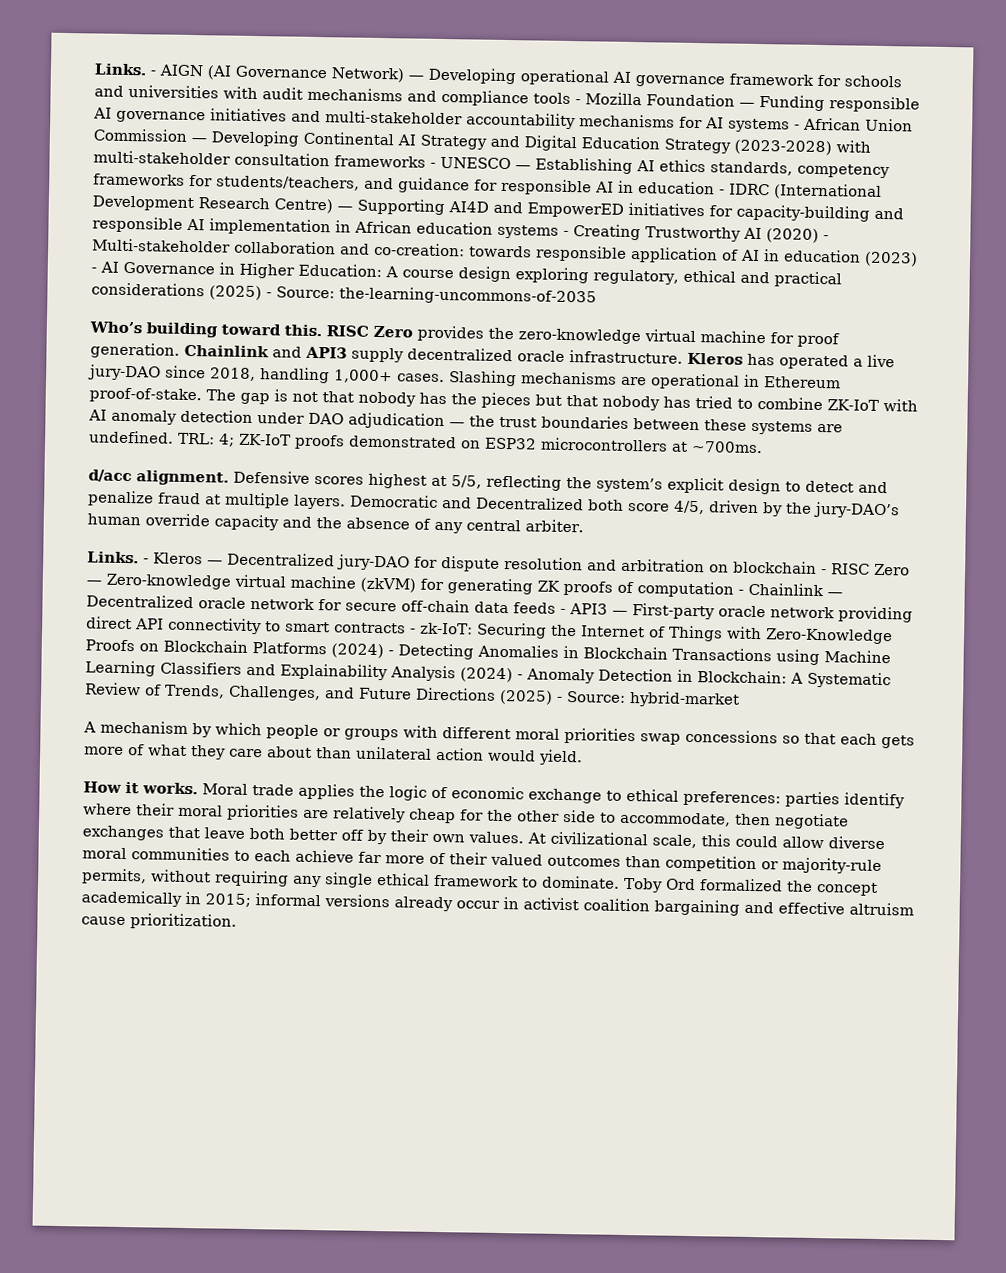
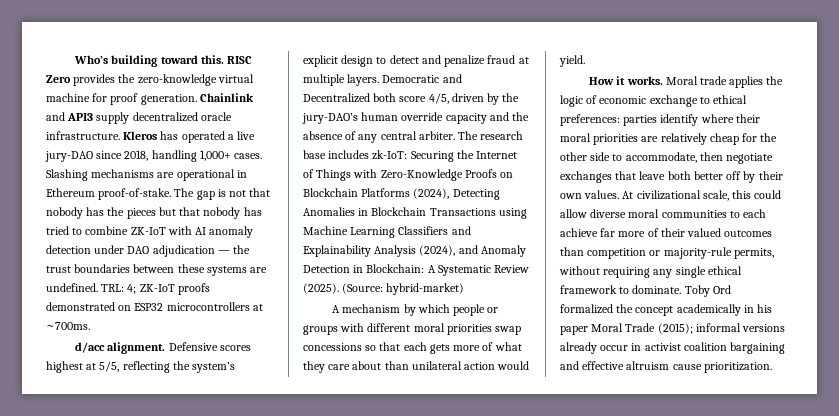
- Links. - AIGN (AI Governance Network) — Developing operational AI governance framework for schools and universities with audit mechanisms and compliance tools - Mozilla Foundation — Funding responsible AI governance initiatives and multi-stakeholder accountability mechanisms for AI systems - African Union Commission — Developing Continental AI Strategy and Digital Education Strategy (2023-2028) with multi-stakeholder consultation frameworks - UNESCO — Establishing AI ethics standards, competency frameworks for students/teachers, and guidance for responsible AI in education - IDRC (International Development Research Centre) — Supporting AI4D and EmpowerED initiatives for capacity-building and responsible AI implementation in African education systems - Creating Trustworthy AI (2020) - Multi-stakeholder collaboration and co-creation: towards responsible application of AI in education (2023) - AI Governance in Higher Education: A course design exploring regulatory, ethical and practical considerations (2025) - Source: the-learning-uncommons-of-2035
- Democratic and Decentralized both score 4/5, driven by the jury-DAO’s human override capacity and the absence of any central arbiter.
- Links. - Kleros — Decentralized jury-DAO for dispute resolution and arbitration on blockchain - RISC Zero — Zero-knowledge virtual machine (zkVM) for generating ZK proofs of computation - Chainlink — Decentralized oracle network for secure off-chain data feeds - API3 — First-party oracle network providing direct API connectivity to smart contracts - zk-IoT: Securing the Internet of Things with Zero-Knowledge Proofs on Blockchain Platforms (2024) - Detecting Anomalies in Blockchain Transactions using Machine Learning Classifiers and Explainability Analysis (2024) - Anomaly Detection in Blockchain: A Systematic Review of Trends, Challenges, and Future Directions (2025) - Source: hybrid-market
+ Democratic and Decentralized both score 4/5, driven by the jury-DAO’s human override capacity and the absence of any central arbiter. The research base includes zk-IoT: Securing the Internet of Things with Zero-Knowledge Proofs on Blockchain Platforms (2024), Detecting Anomalies in Blockchain Transactions using Machine Learning Classifiers and Explainability Analysis (2024), and Anomaly Detection in Blockchain: A Systematic Review (2025). (Source: hybrid-market)
- Toby Ord formalized the concept academically in 2015; informal versions already occur in activist coalition bargaining and effective altruism cause prioritization.
+ Toby Ord formalized the concept academically in his paper Moral Trade (2015); informal versions already occur in activist coalition bargaining and effective altruism cause prioritization.

